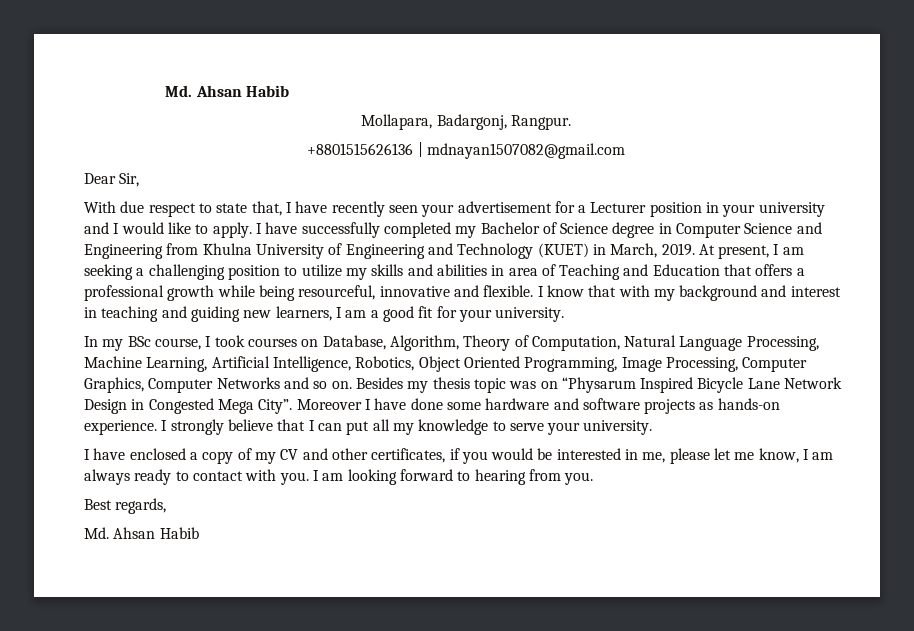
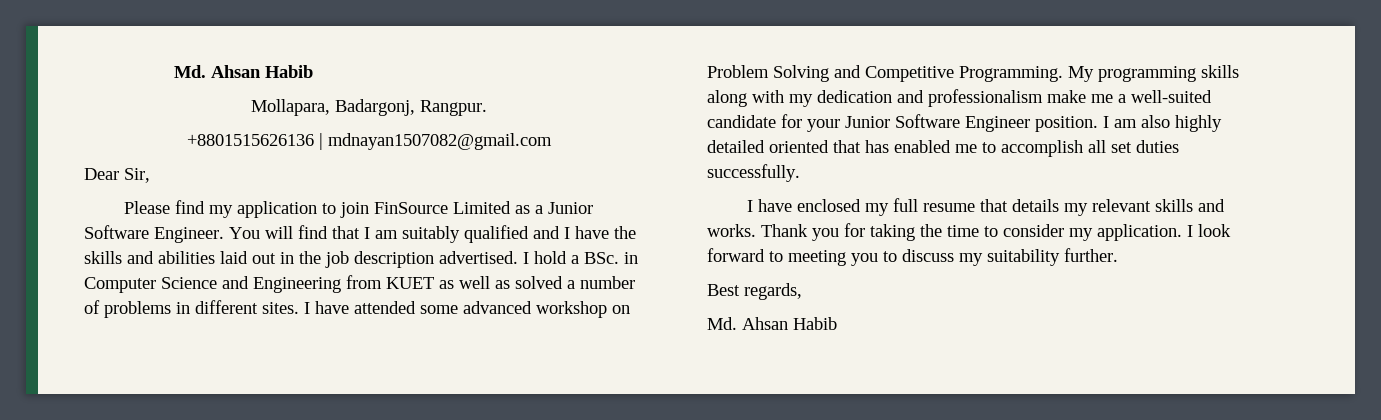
- With due respect to state that, I have recently seen your advertisement for a Lecturer position in your university and I would like to apply. I have successfully completed my Bachelor of Science degree in Computer Science and Engineering from Khulna University of Engineering and Technology (KUET) in March, 2019. At present, I am seeking a challenging position to utilize my skills and abilities in area of Teaching and Education that offers a professional growth while being resourceful, innovative and flexible. I know that with my background and interest in teaching and guiding new learners, I am a good fit for your university.
- In my BSc course, I took courses on Database, Algorithm, Theory of Computation, Natural Language Processing, Machine Learning, Artificial Intelligence, Robotics, Object Oriented Programming, Image Processing, Computer Graphics, Computer Networks and so on. Besides my thesis topic was on “Physarum Inspired Bicycle Lane Network Design in Congested Mega City”. Moreover I have done some hardware and software projects as hands-on experience. I strongly believe that I can put all my knowledge to serve your university.
- I have enclosed a copy of my CV and other certificates, if you would be interested in me, please let me know, I am always ready to contact with you. I am looking forward to hearing from you.
+ Please find my application to join FinSource Limited as a Junior Software Engineer. You will find that I am suitably qualified and I have the skills and abilities laid out in the job description advertised. I hold a BSc. in Computer Science and Engineering from KUET as well as solved a number of problems in different sites. I have attended some advanced workshop on Problem Solving and Competitive Programming. My programming skills along with my dedication and professionalism make me a well-suited candidate for your Junior Software Engineer position. I am also highly detailed oriented that has enabled me to accomplish all set duties successfully.
+ I have enclosed my full resume that details my relevant skills and works. Thank you for taking the time to consider my application. I look forward to meeting you to discuss my suitability further.

